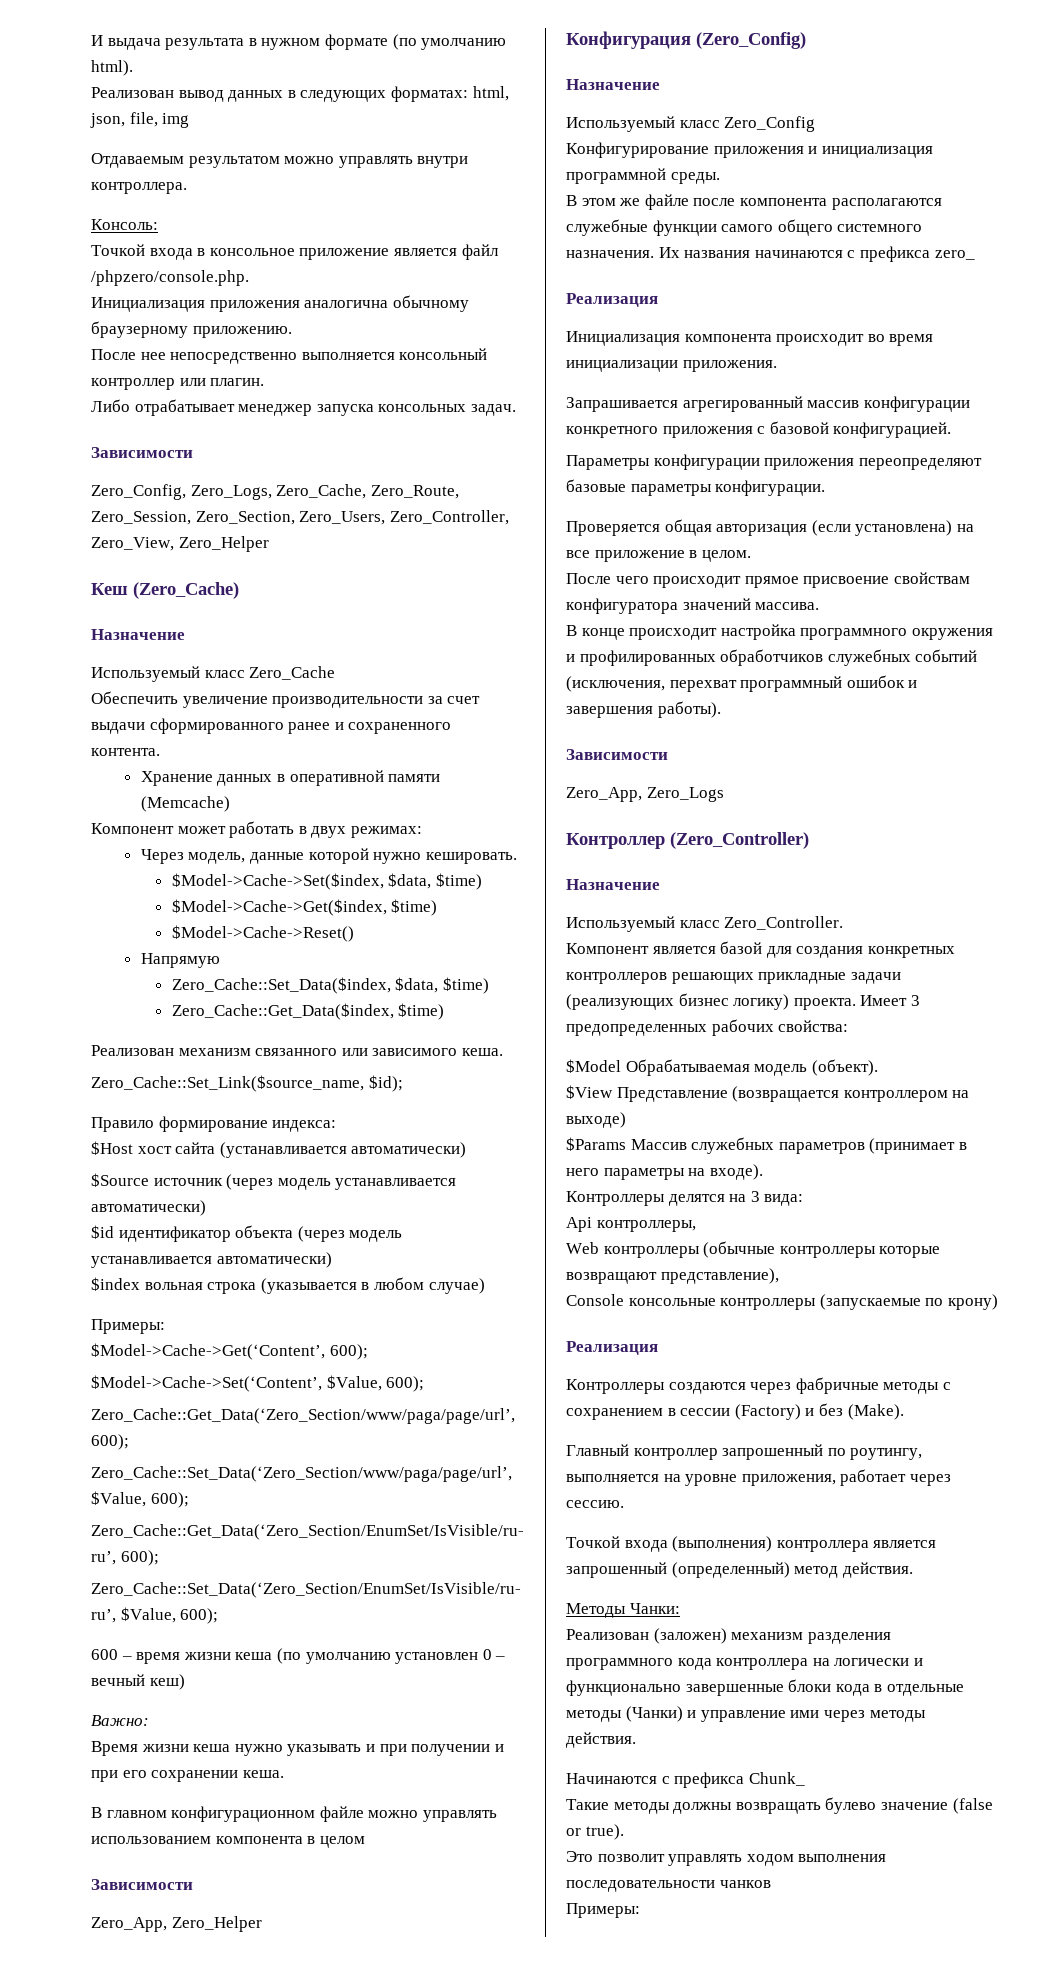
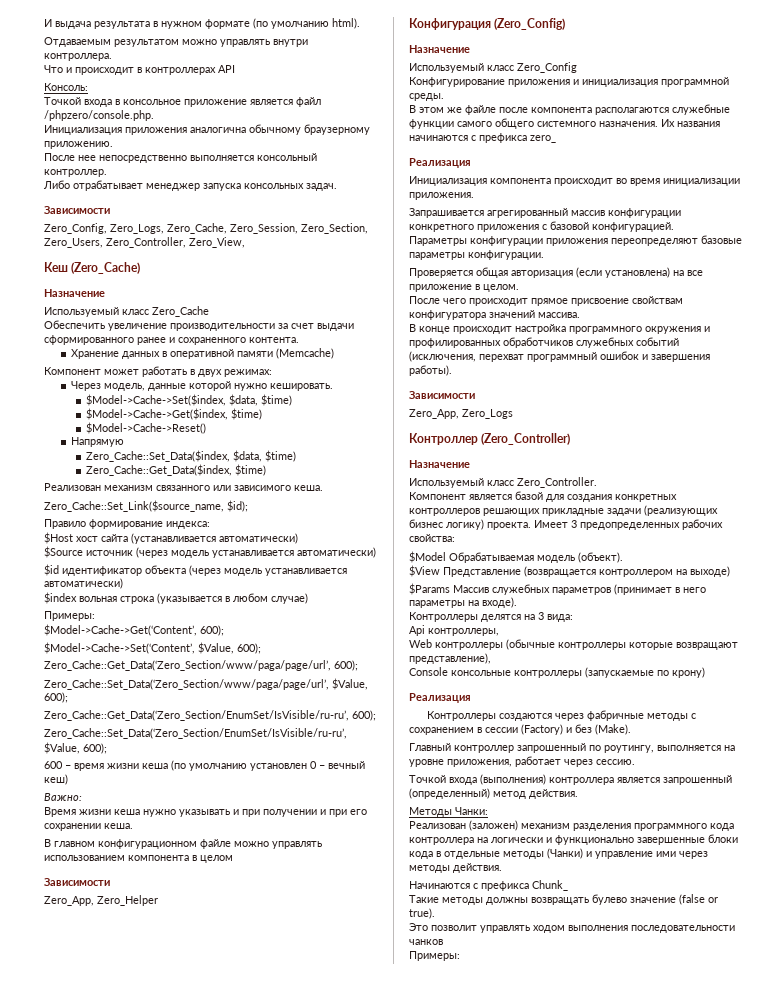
- Реализован вывод данных в следующих форматах: html, json, file, img
+ Что и происходит в контроллерах API
- После нее непосредственно выполняется консольный контроллер или плагин.
+ После нее непосредственно выполняется консольный контроллер.
- Zero_Config, Zero_Logs, Zero_Cache, Zero_Route, Zero_Session, Zero_Section, Zero_Users, Zero_Controller, Zero_View, Zero_Helper
+ Zero_Config, Zero_Logs, Zero_Cache, Zero_Session, Zero_Section, Zero_Users, Zero_Controller, Zero_View,

